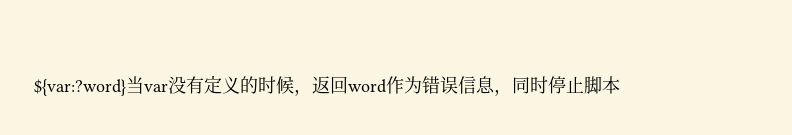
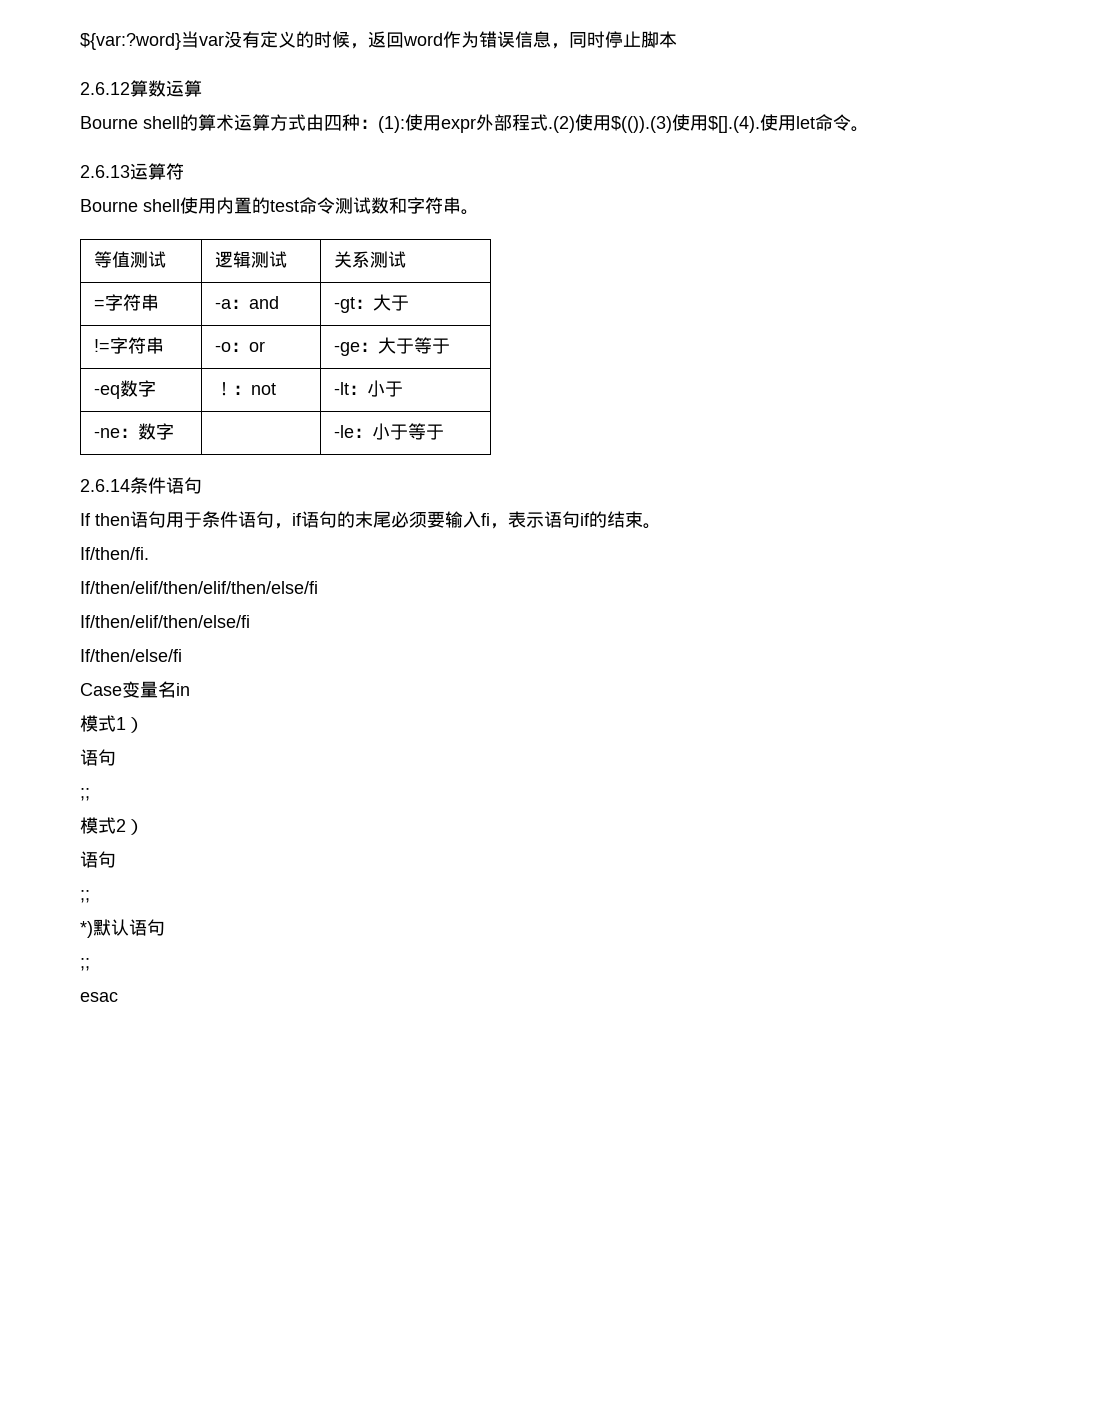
+ 2.6.12算数运算
+ Bourne shell的算术运算方式由四种：(1):使用expr外部程式.(2)使用$(()).(3)使用$[].(4).使用let命令。
+ 2.6.13运算符
+ Bourne shell使用内置的test命令测试数和字符串。
+ 等值测试 | 逻辑测试 | 关系测试
+ =字符串 | -a：and | -gt：大于
+ !=字符串 | -o：or | -ge：大于等于
+ -eq数字 | ！：not | -lt：小于
+ -ne：数字 | | -le：小于等于
+ 2.6.14条件语句
+ If then语句用于条件语句，if语句的末尾必须要输入fi，表示语句if的结束。
+ If/then/fi.
+ If/then/elif/then/elif/then/else/fi
+ If/then/elif/then/else/fi
+ If/then/else/fi
+ Case变量名in
+ 模式1）
+ 语句
+ ;;
+ 模式2）
+ 语句
+ ;;
+ *)默认语句
+ ;;
+ esac

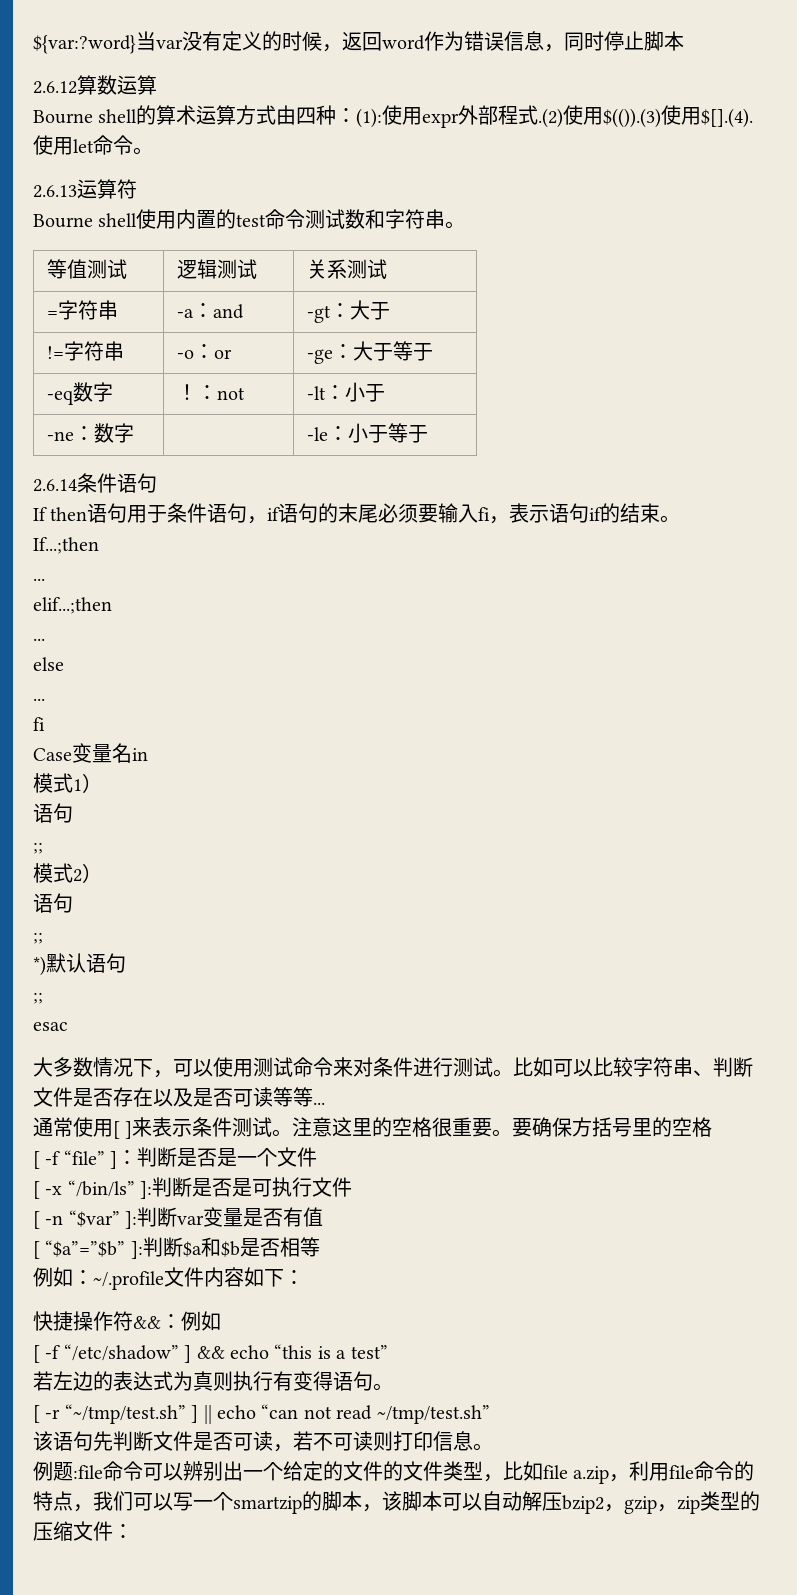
- If/then/fi.
- If/then/elif/then/elif/then/else/fi
- If/then/elif/then/else/fi
- If/then/else/fi
+ If...;then
+ ...
+ elif...;then
+ ...
+ else
+ ...
+ fi
+ 大多数情况下，可以使用测试命令来对条件进行测试。比如可以比较字符串、判断文件是否存在以及是否可读等等...
+ 通常使用[ ]来表示条件测试。注意这里的空格很重要。要确保方括号里的空格
+ [ -f “file” ]：判断是否是一个文件
+ [ -x “/bin/ls” ]:判断是否是可执行文件
+ [ -n “$var” ]:判断var变量是否有值
+ [ “$a”=”$b” ]:判断$a和$b是否相等
+ 例如：~/.profile文件内容如下：
+ 快捷操作符&&：例如
+ [ -f “/etc/shadow” ] && echo “this is a test”
+ 若左边的表达式为真则执行有变得语句。
+ [ -r “~/tmp/test.sh” ] || echo “can not read ~/tmp/test.sh”
+ 该语句先判断文件是否可读，若不可读则打印信息。
+ 例题:file命令可以辨别出一个给定的文件的文件类型，比如file a.zip，利用file命令的特点，我们可以写一个smartzip的脚本，该脚本可以自动解压bzip2，gzip，zip类型的压缩文件：

